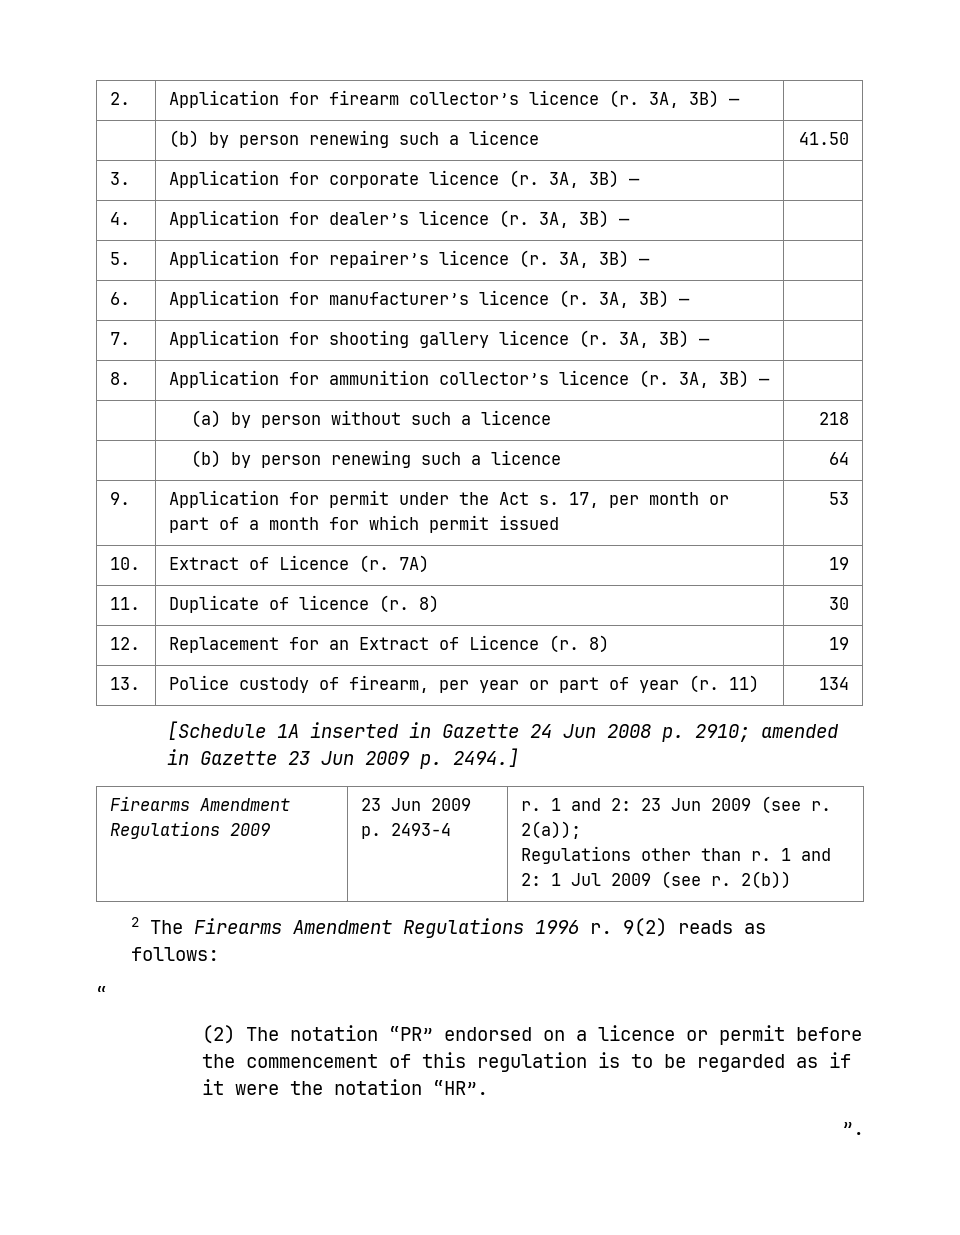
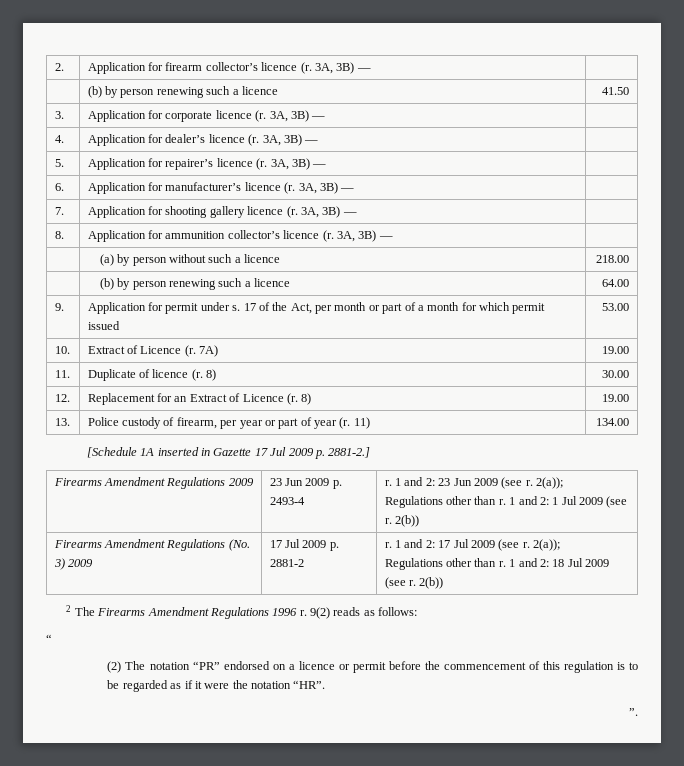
- | (a) by person without such a licence | 218
- | (b) by person renewing such a licence | 64
+ | (a) by person without such a licence | 218.00
+ | (b) by person renewing such a licence | 64.00
- 9. | Application for permit under the Act s. 17, per month or part of a month for which permit issued | 53
+ 9. | Application for permit under s. 17 of the Act, per month or part of a month for which permit issued | 53.00
- 10. | Extract of Licence (r. 7A) | 19
+ 10. | Extract of Licence (r. 7A) | 19.00
- 11. | Duplicate of licence (r. 8) | 30
+ 11. | Duplicate of licence (r. 8) | 30.00
- 12. | Replacement for an Extract of Licence (r. 8) | 19
+ 12. | Replacement for an Extract of Licence (r. 8) | 19.00
- 13. | Police custody of firearm, per year or part of year (r. 11) | 134
+ 13. | Police custody of firearm, per year or part of year (r. 11) | 134.00
- [Schedule 1A inserted in Gazette 24 Jun 2008 p. 2910; amended in Gazette 23 Jun 2009 p. 2494.]
+ [Schedule 1A inserted in Gazette 17 Jul 2009 p. 2881-2.]
+ Firearms Amendment Regulations (No. 3) 2009 | 17 Jul 2009 p. 2881-2 | r. 1 and 2: 17 Jul 2009 (see r. 2(a));
+ Regulations other than r. 1 and 2: 18 Jul 2009 (see r. 2(b))

